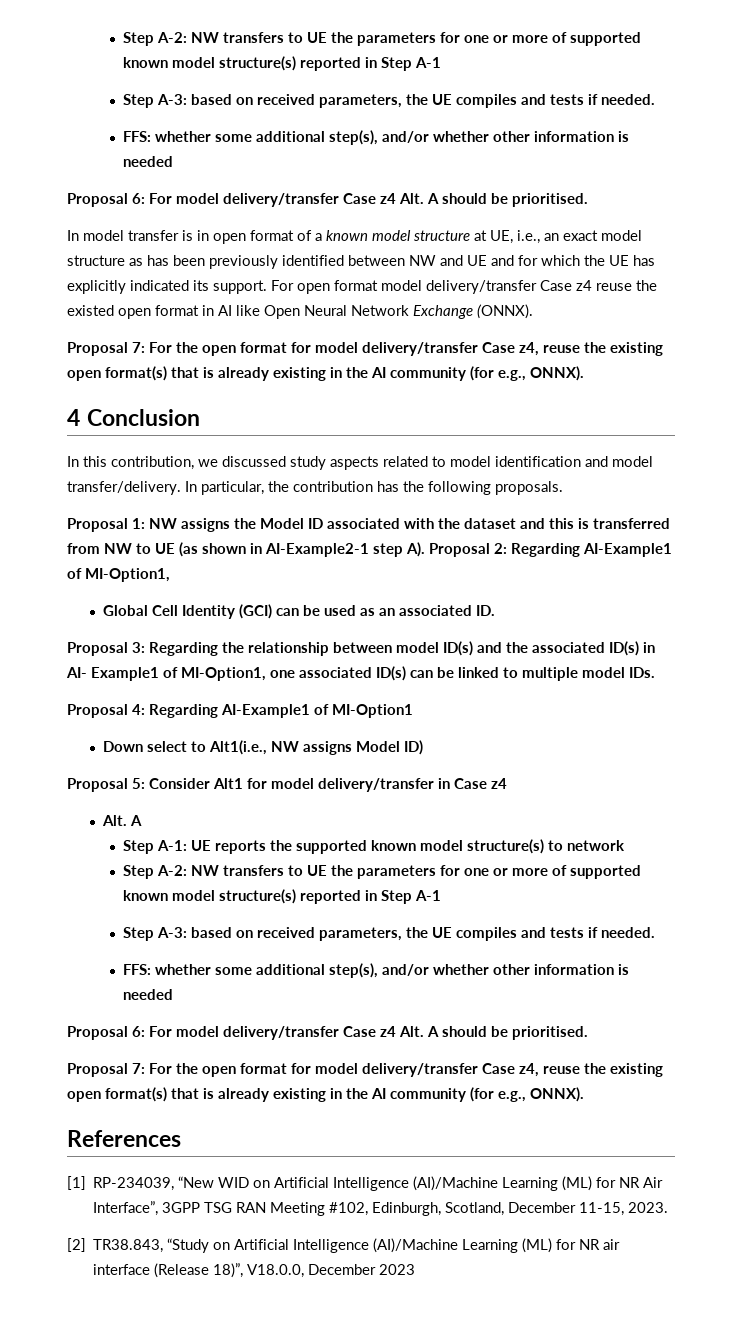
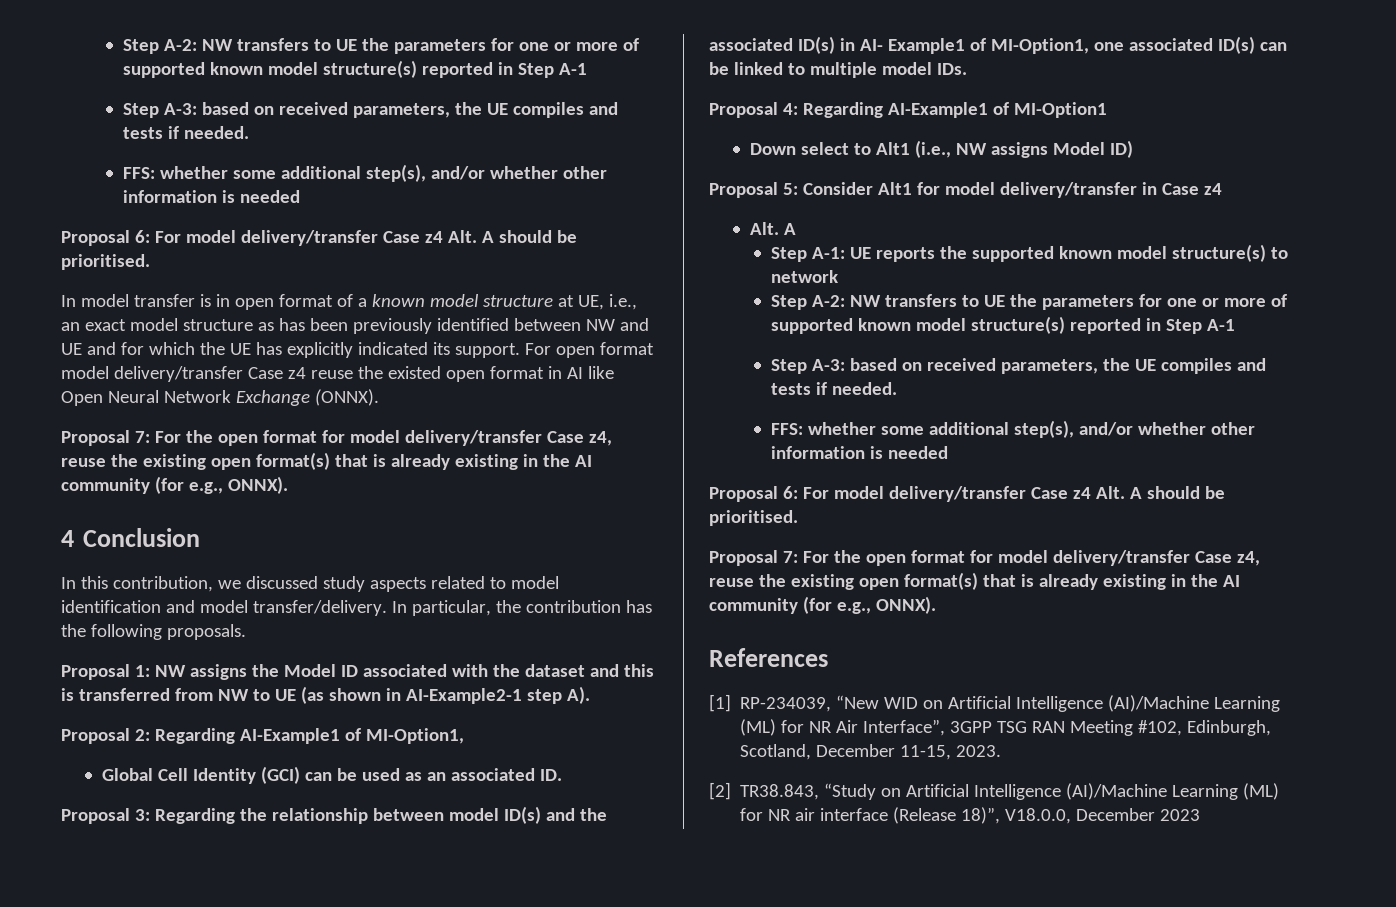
- Proposal 1: NW assigns the Model ID associated with the dataset and this is transferred from NW to UE (as shown in AI-Example2-1 step A). Proposal 2: Regarding AI-Example1 of MI-Option1,
+ Proposal 1: NW assigns the Model ID associated with the dataset and this is transferred from NW to UE (as shown in AI-Example2-1 step A).
+ Proposal 2: Regarding AI-Example1 of MI-Option1,
- Down select to Alt1(i.e., NW assigns Model ID)
+ Down select to Alt1 (i.e., NW assigns Model ID)

